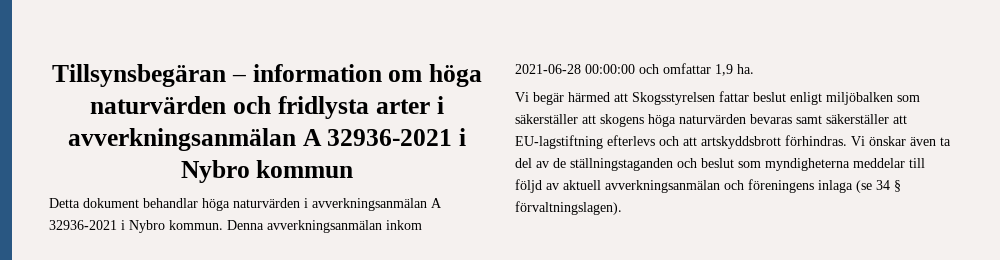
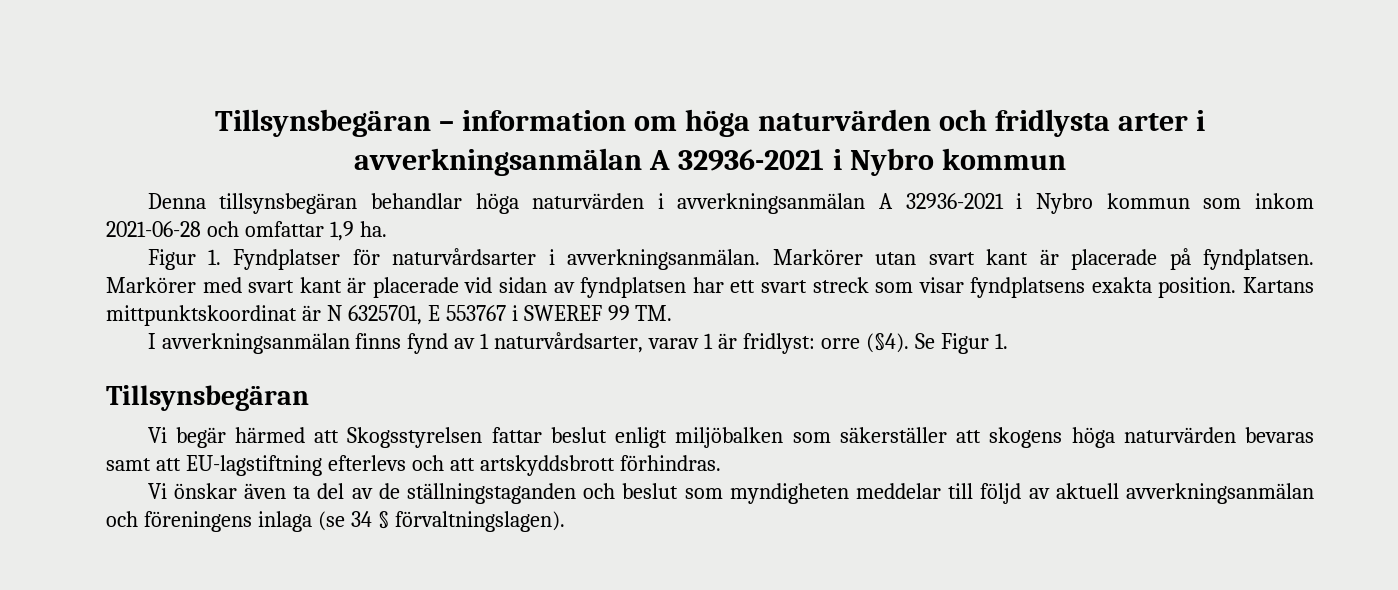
- Detta dokument behandlar höga naturvärden i avverkningsanmälan A 32936-2021 i Nybro kommun. Denna avverkningsanmälan inkom 2021-06-28 00:00:00 och omfattar 1,9 ha.
+ Denna tillsynsbegäran behandlar höga naturvärden i avverkningsanmälan A 32936-2021 i Nybro kommun som inkom 2021-06-28 och omfattar 1,9 ha.
+ Figur 1. Fyndplatser för naturvårdsarter i avverkningsanmälan. Markörer utan svart kant är placerade på fyndplatsen. Markörer med svart kant är placerade vid sidan av fyndplatsen har ett svart streck som visar fyndplatsens exakta position. Kartans mittpunktskoordinat är N 6325701, E 553767 i SWEREF 99 TM.
+ I avverkningsanmälan finns fynd av 1 naturvårdsarter, varav 1 är fridlyst: orre (§4). Se Figur 1.
+ Tillsynsbegäran
- Vi begär härmed att Skogsstyrelsen fattar beslut enligt miljöbalken som säkerställer att skogens höga naturvärden bevaras samt säkerställer att EU-lagstiftning efterlevs och att artskyddsbrott förhindras. Vi önskar även ta del av de ställningstaganden och beslut som myndigheterna meddelar till följd av aktuell avverkningsanmälan och föreningens inlaga (se 34 § förvaltningslagen).
+ Vi begär härmed att Skogsstyrelsen fattar beslut enligt miljöbalken som säkerställer att skogens höga naturvärden bevaras samt att EU-lagstiftning efterlevs och att artskyddsbrott förhindras.
+ Vi önskar även ta del av de ställningstaganden och beslut som myndigheten meddelar till följd av aktuell avverkningsanmälan och föreningens inlaga (se 34 § förvaltningslagen).

